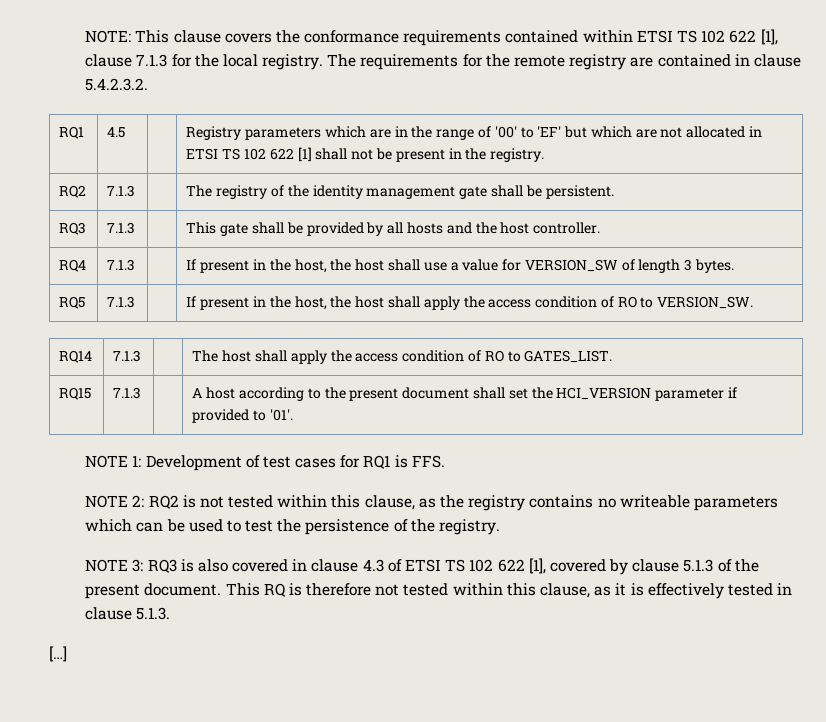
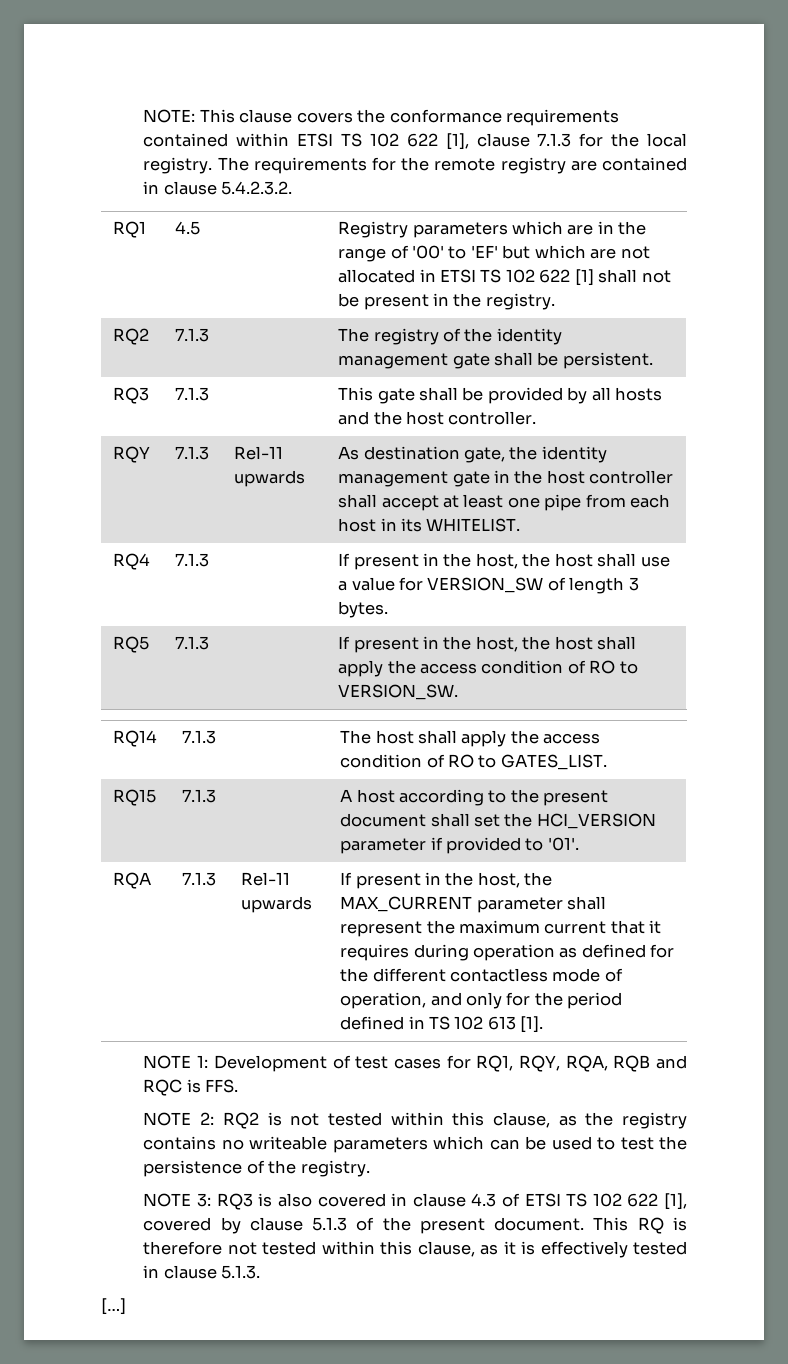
+ RQY | 7.1.3 | Rel-11 upwards | As destination gate, the identity management gate in the host controller shall accept at least one pipe from each host in its WHITELIST.
+ RQA | 7.1.3 | Rel-11 upwards | If present in the host, the MAX_CURRENT parameter shall represent the maximum current that it requires during operation as defined for the different contactless mode of operation, and only for the period defined in TS 102 613 [1].
- NOTE 1: Development of test cases for RQ1 is FFS.
+ NOTE 1: Development of test cases for RQ1, RQY, RQA, RQB and RQC is FFS.

